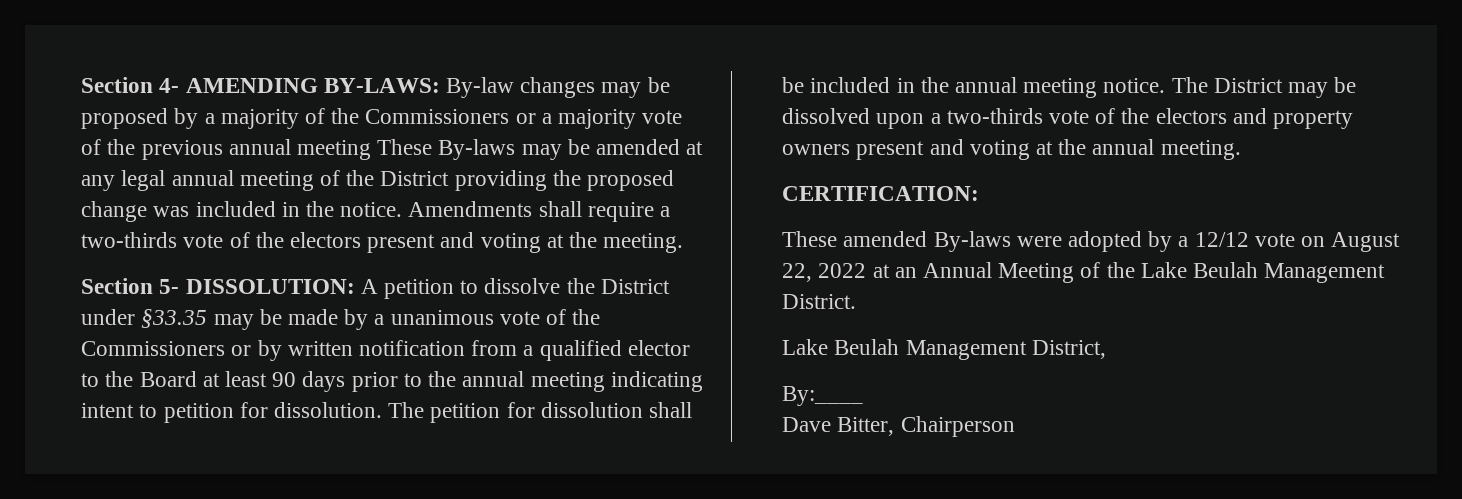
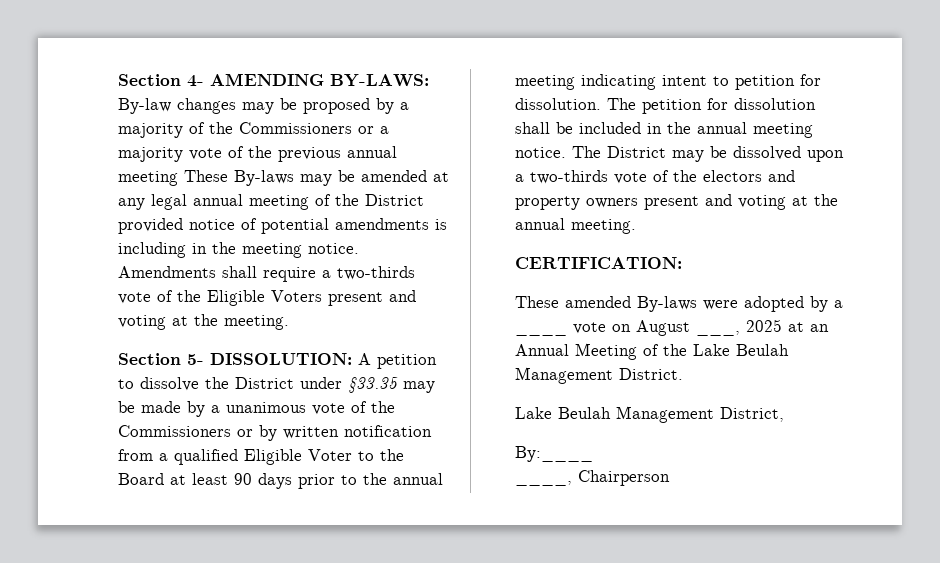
- Section 4- AMENDING BY-LAWS: By-law changes may be proposed by a majority of the Commissioners or a majority vote of the previous annual meeting These By-laws may be amended at any legal annual meeting of the District providing the proposed change was included in the notice.
+ Section 4- AMENDING BY-LAWS: By-law changes may be proposed by a majority of the Commissioners or a majority vote of the previous annual meeting These By-laws may be amended at any legal annual meeting of the District provided notice of potential amendments is including in the meeting notice.
- Amendments shall require a two-thirds vote of the electors present and voting at the meeting.
+ Amendments shall require a two-thirds vote of the Eligible Voters present and voting at the meeting.
- Section 5- DISSOLUTION: A petition to dissolve the District under §33.35 may be made by a unanimous vote of the Commissioners or by written notification from a qualified elector to the Board at least 90 days prior to the annual meeting indicating intent to petition for dissolution.
+ Section 5- DISSOLUTION: A petition to dissolve the District under §33.35 may be made by a unanimous vote of the Commissioners or by written notification from a qualified Eligible Voter to the Board at least 90 days prior to the annual meeting indicating intent to petition for dissolution.
- These amended By-laws were adopted by a 12/12 vote on August 22, 2022 at an Annual Meeting of the Lake Beulah Management District.
+ These amended By-laws were adopted by a ____ vote on August ___, 2025 at an Annual Meeting of the Lake Beulah Management District.
- Dave Bitter, Chairperson
+ ____, Chairperson

